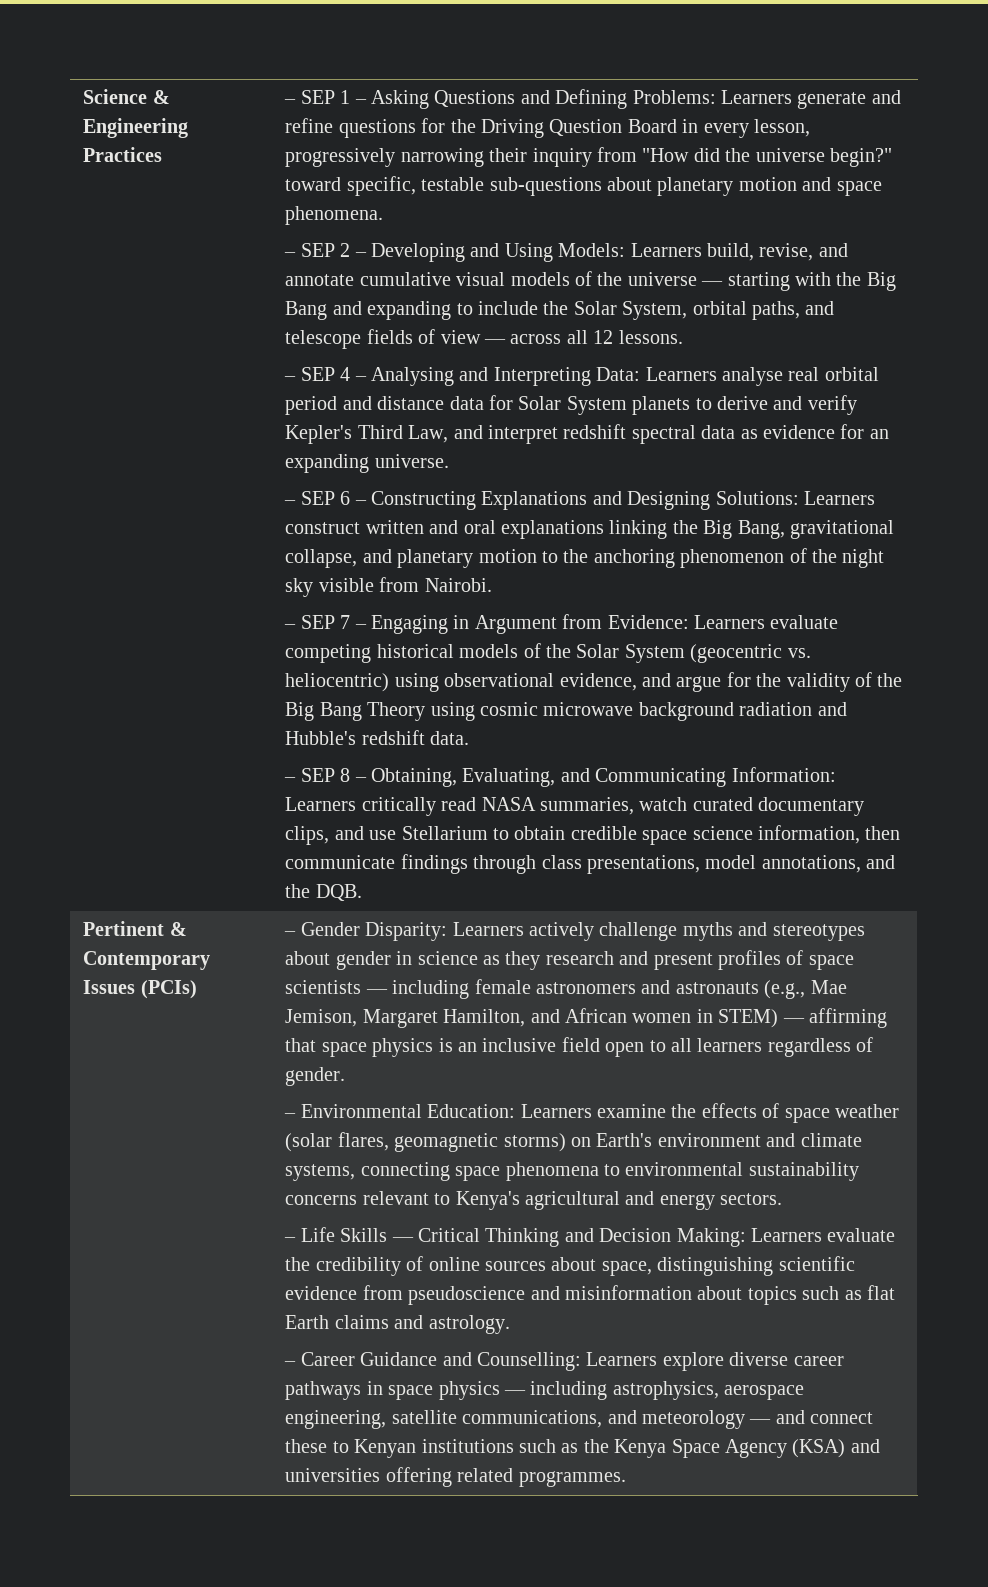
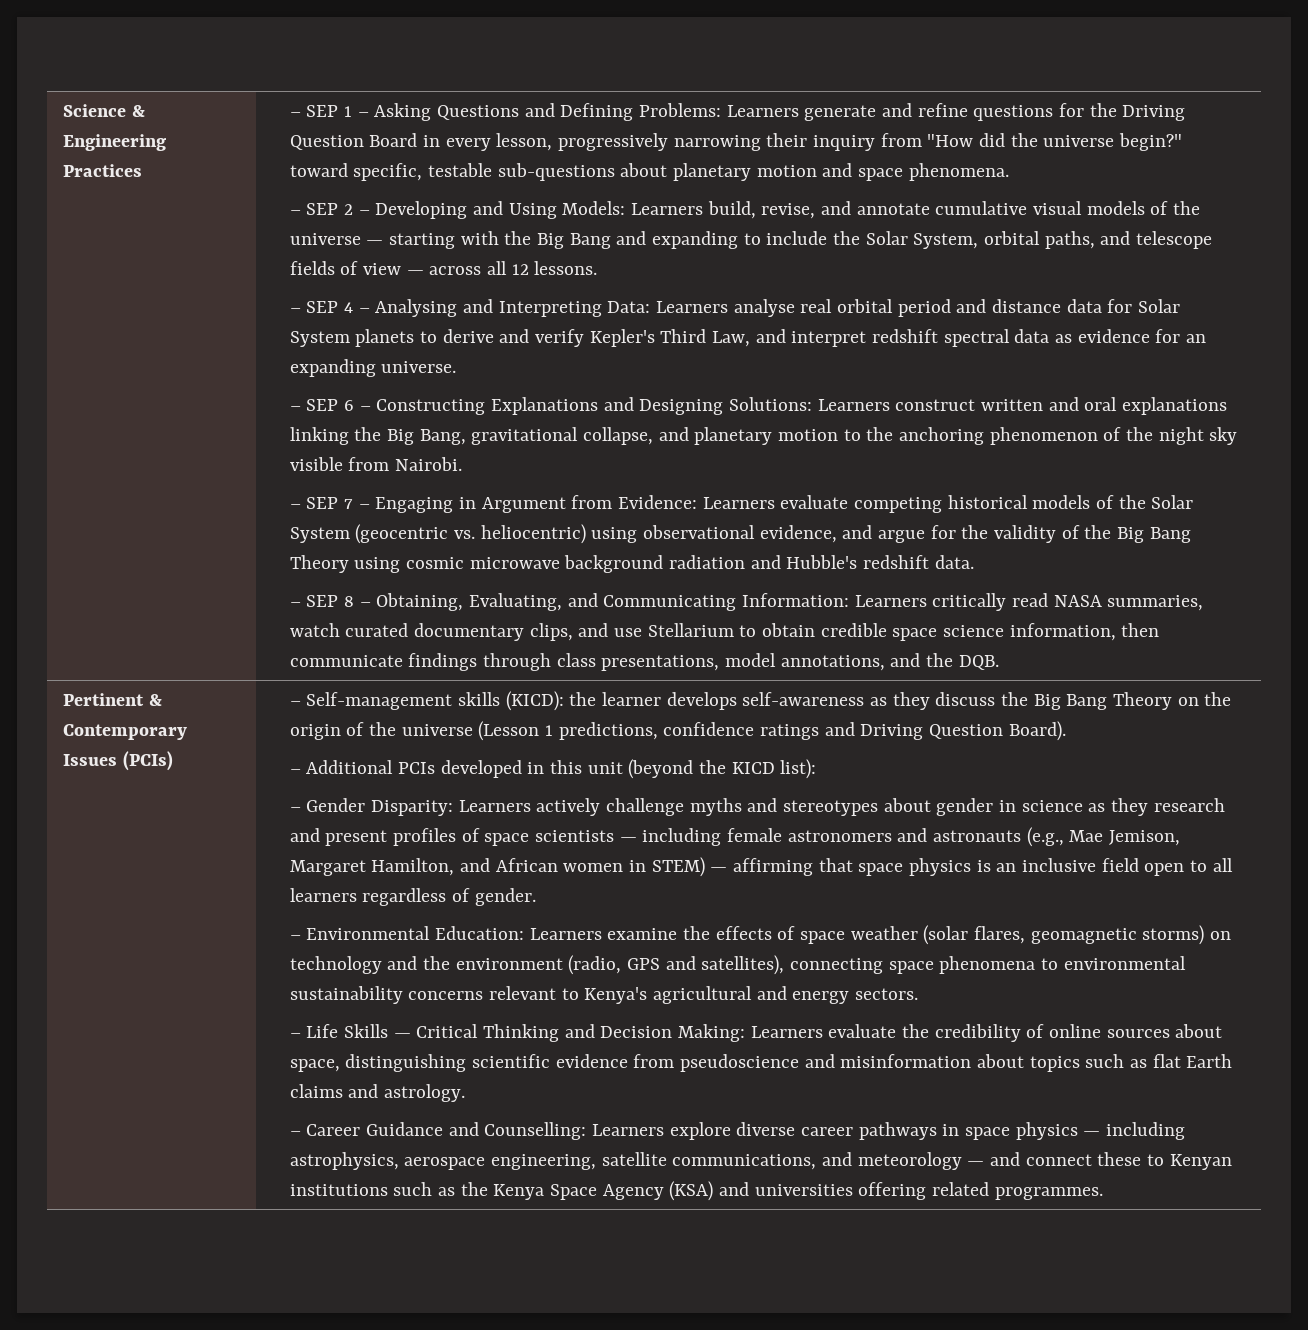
+ – Self-management skills (KICD): the learner develops self-awareness as they discuss the Big Bang Theory on the origin of the universe (Lesson 1 predictions, confidence ratings and Driving Question Board).
+ – Additional PCIs developed in this unit (beyond the KICD list):
- – Environmental Education: Learners examine the effects of space weather (solar flares, geomagnetic storms) on Earth's environment and climate systems, connecting space phenomena to environmental sustainability concerns relevant to Kenya's agricultural and energy sectors.
+ – Environmental Education: Learners examine the effects of space weather (solar flares, geomagnetic storms) on technology and the environment (radio, GPS and satellites), connecting space phenomena to environmental sustainability concerns relevant to Kenya's agricultural and energy sectors.

